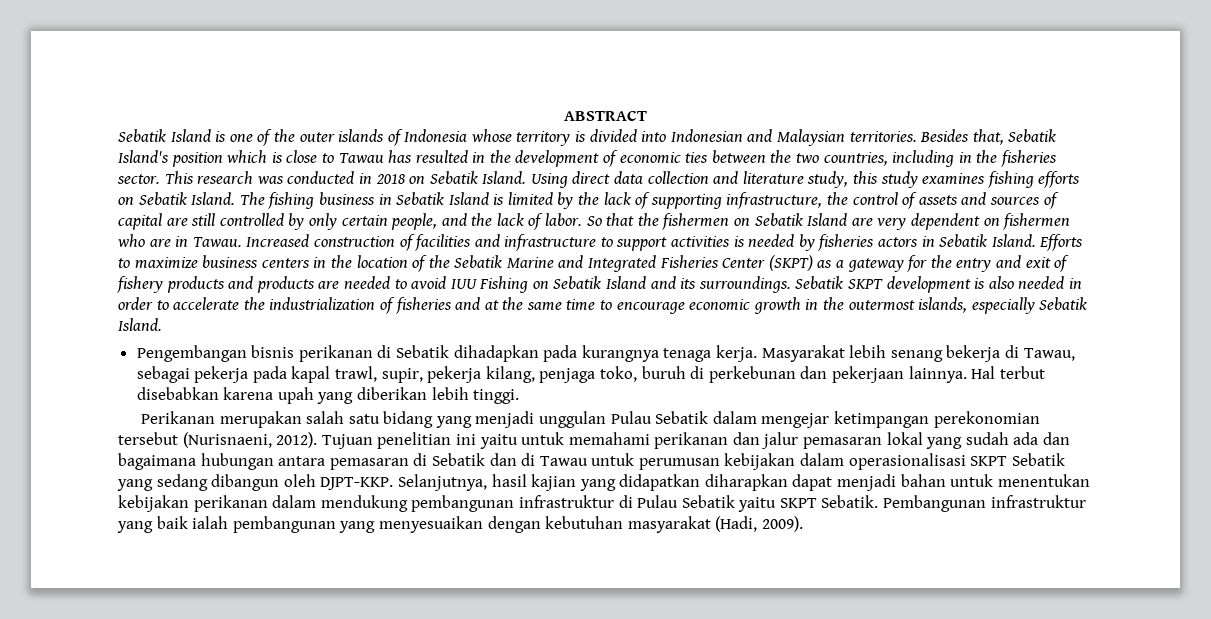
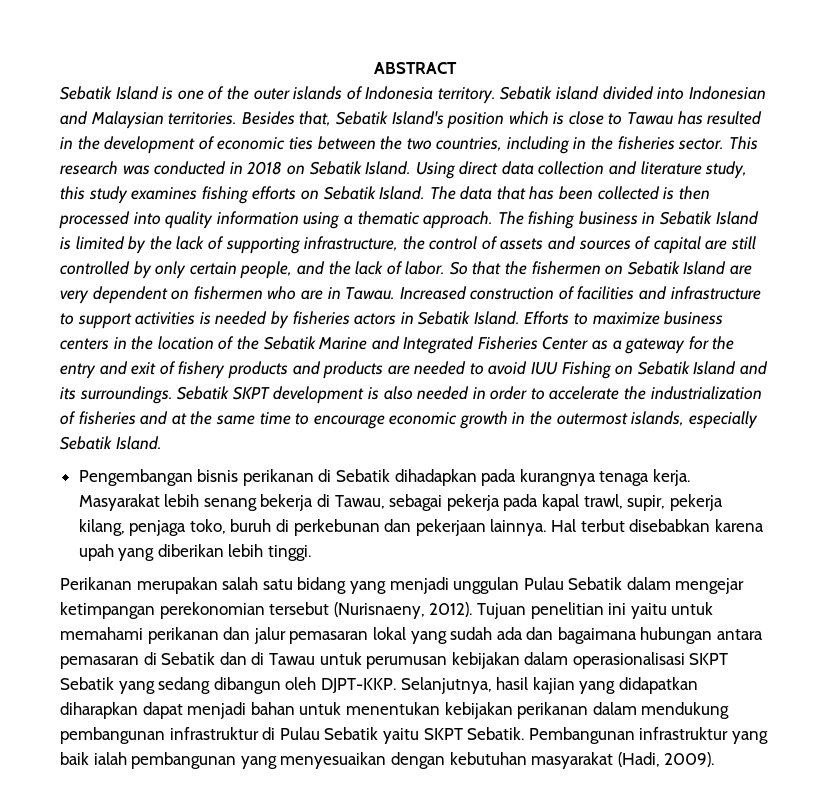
- Sebatik Island is one of the outer islands of Indonesia whose territory is divided into Indonesian and Malaysian territories.
+ Sebatik Island is one of the outer islands of Indonesia territory. Sebatik island divided into Indonesian and Malaysian territories.
- The fishing business in Sebatik Island is limited by the lack of supporting infrastructure, the control of assets and sources of capital are still controlled by only certain people, and the lack of labor.
+ The data that has been collected is then processed into quality information using a thematic approach. The fishing business in Sebatik Island is limited by the lack of supporting infrastructure, the control of assets and sources of capital are still controlled by only certain people, and the lack of labor.
- Efforts to maximize business centers in the location of the Sebatik Marine and Integrated Fisheries Center (SKPT) as a gateway for the entry and exit of fishery products and products are needed to avoid IUU Fishing on Sebatik Island and its surroundings.
+ Efforts to maximize business centers in the location of the Sebatik Marine and Integrated Fisheries Center as a gateway for the entry and exit of fishery products and products are needed to avoid IUU Fishing on Sebatik Island and its surroundings.
- Perikanan merupakan salah satu bidang yang menjadi unggulan Pulau Sebatik dalam mengejar ketimpangan perekonomian tersebut (Nurisnaeni, 2012).
+ Perikanan merupakan salah satu bidang yang menjadi unggulan Pulau Sebatik dalam mengejar ketimpangan perekonomian tersebut (Nurisnaeny, 2012).

